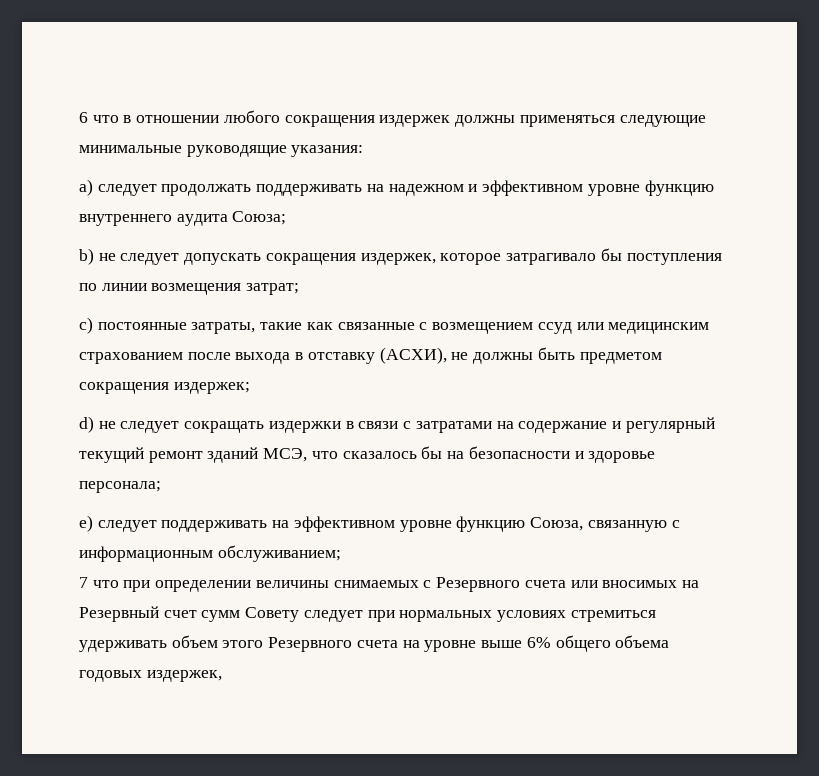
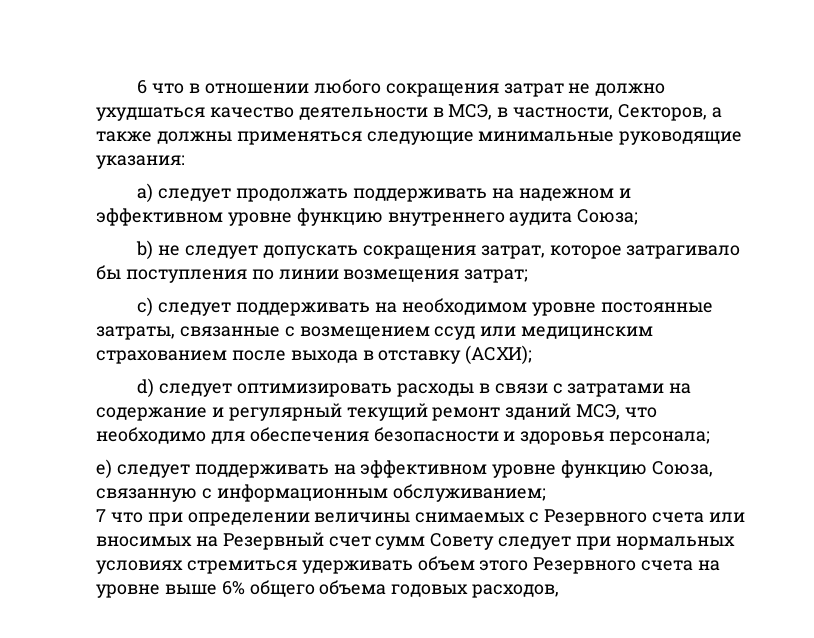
- 6 что в отношении любого сокращения издержек должны применяться следующие минимальные руководящие указания:
+ 6 что в отношении любого сокращения затрат не должно ухудшаться качество деятельности в МСЭ, в частности, Секторов, а также должны применяться следующие минимальные руководящие указания:
- b) не следует допускать сокращения издержек, которое затрагивало бы поступления по линии возмещения затрат;
+ b) не следует допускать сокращения затрат, которое затрагивало бы поступления по линии возмещения затрат;
- с) постоянные затраты, такие как связанные с возмещением ссуд или медицинским страхованием после выхода в отставку (АСХИ), не должны быть предметом сокращения издержек;
- d) не следует сокращать издержки в связи с затратами на содержание и регулярный текущий ремонт зданий МСЭ, что сказалось бы на безопасности и здоровье персонала;
+ с) следует поддерживать на необходимом уровне постоянные затраты, связанные с возмещением ссуд или медицинским страхованием после выхода в отставку (АСХИ);
+ d) следует оптимизировать расходы в связи с затратами на содержание и регулярный текущий ремонт зданий МСЭ, что необходимо для обеспечения безопасности и здоровья персонала;
- 7 что при определении величины снимаемых с Резервного счета или вносимых на Резервный счет сумм Совету следует при нормальных условиях стремиться удерживать объем этого Резервного счета на уровне выше 6% общего объема годовых издержек,
+ 7 что при определении величины снимаемых с Резервного счета или вносимых на Резервный счет сумм Совету следует при нормальных условиях стремиться удерживать объем этого Резервного счета на уровне выше 6% общего объема годовых расходов,

